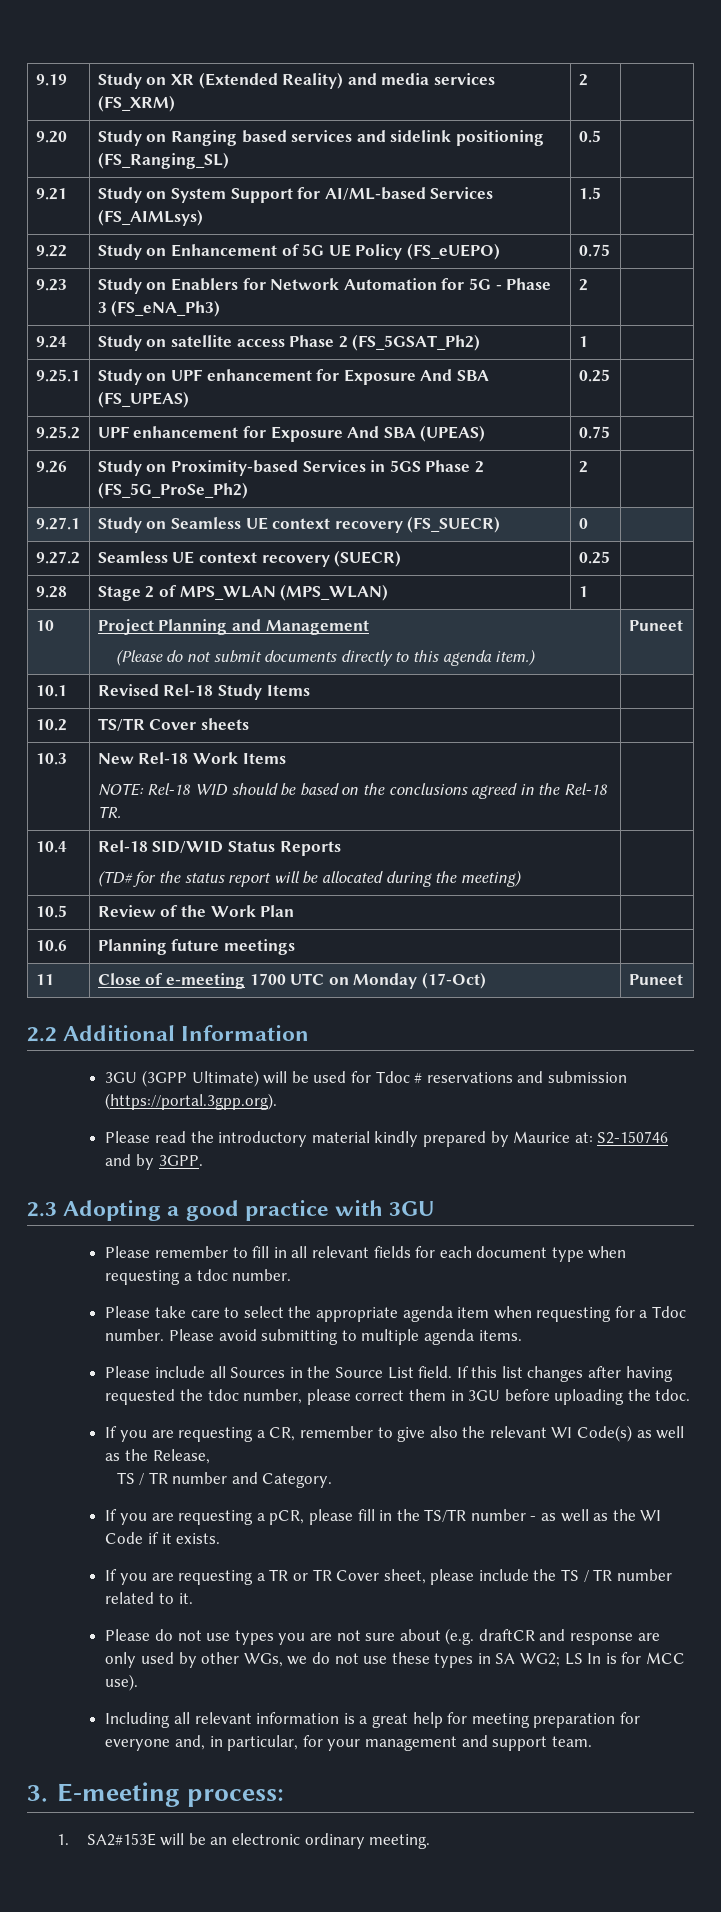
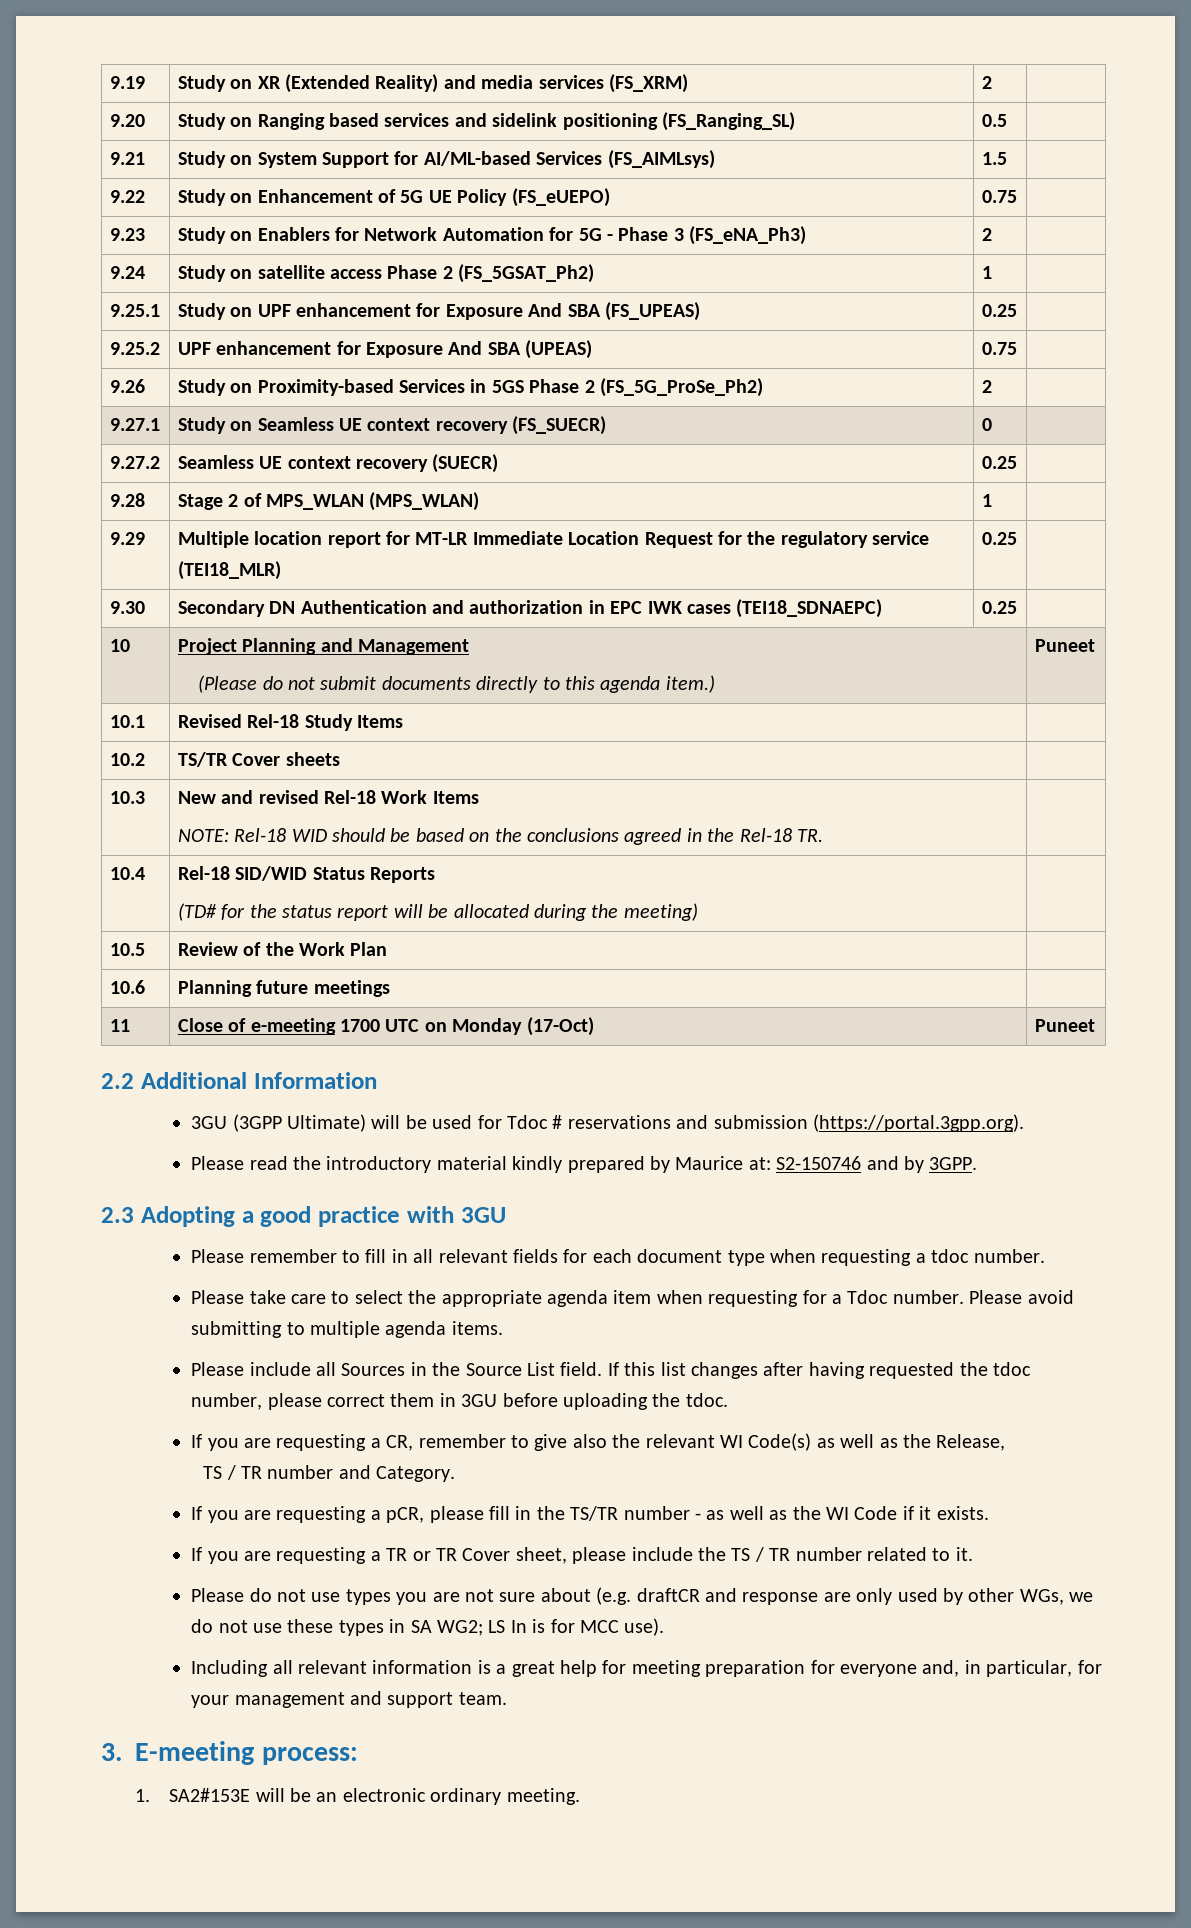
+ 9.29 | Multiple location report for MT-LR Immediate Location Request for the regulatory service (TEI18_MLR) | 0.25 |
+ 9.30 | Secondary DN Authentication and authorization in EPC IWK cases (TEI18_SDNAEPC) | 0.25 |
- 10.3 | New Rel-18 Work Items
+ 10.3 | New and revised Rel-18 Work Items

